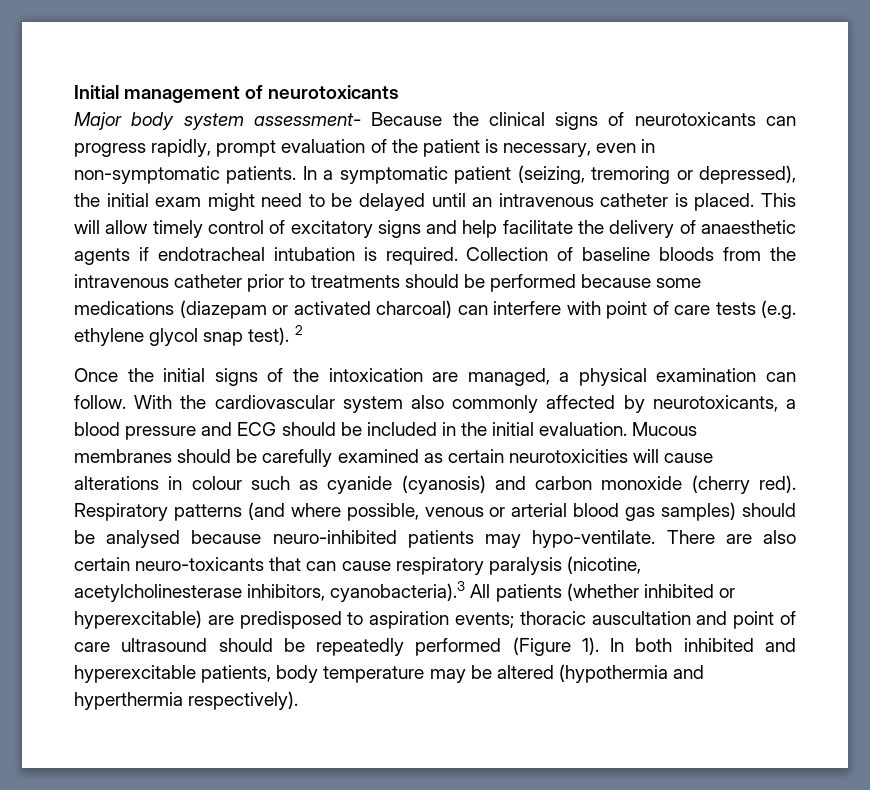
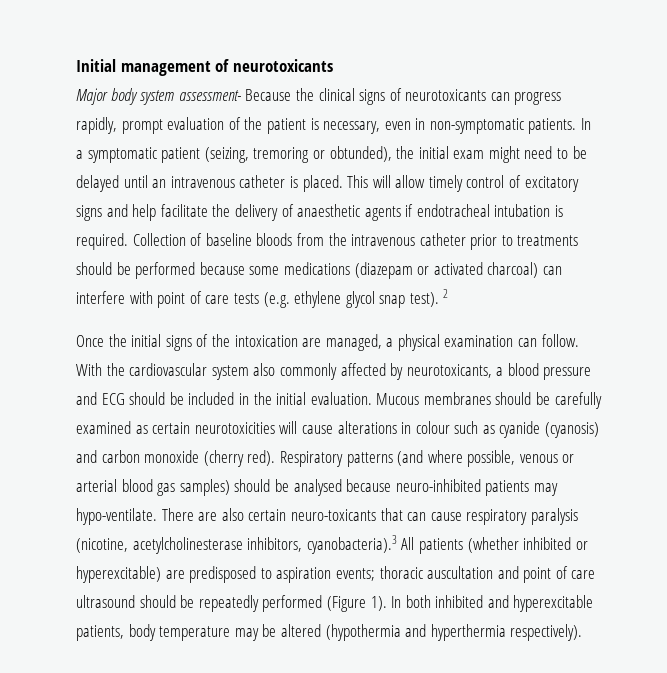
- In a symptomatic patient (seizing, tremoring or depressed), the initial exam might need to be delayed until an intravenous catheter is placed.
+ In a symptomatic patient (seizing, tremoring or obtunded), the initial exam might need to be delayed until an intravenous catheter is placed.

